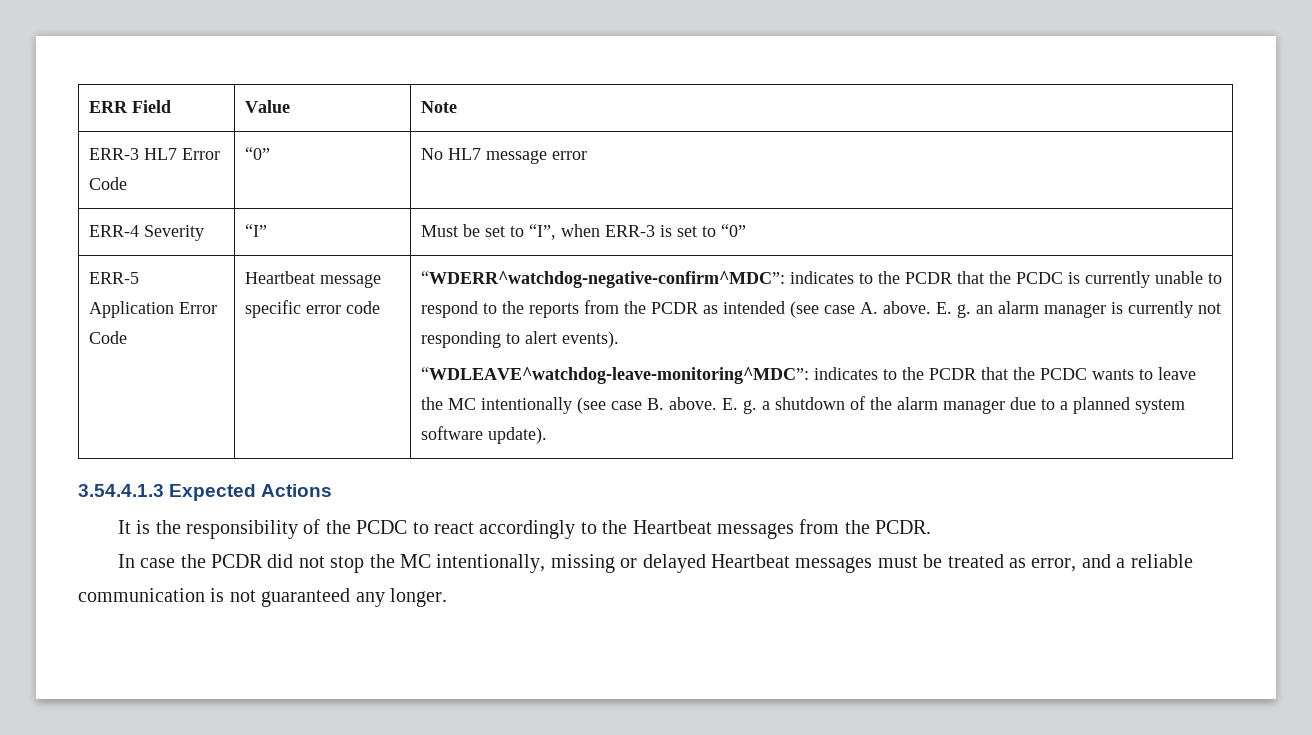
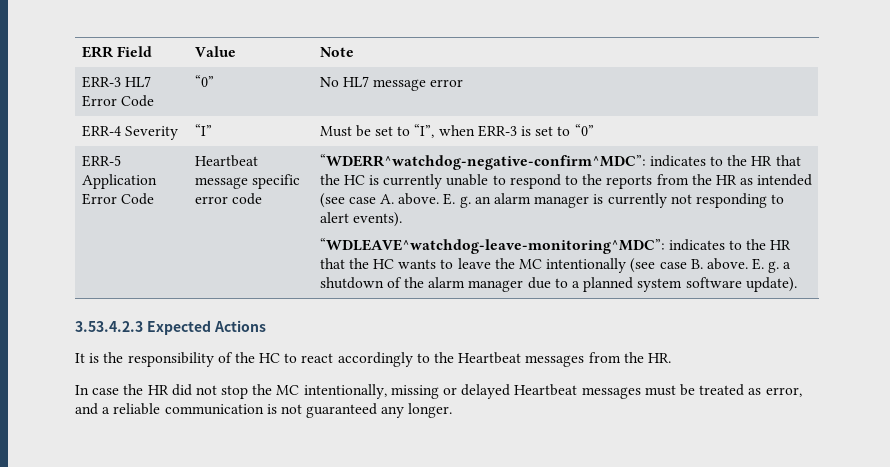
- “WDERR^watchdog-negative-confirm^MDC”: indicates to the PCDR that the PCDC is currently unable to respond to the reports from the PCDR as intended (see case A. above.
+ “WDERR^watchdog-negative-confirm^MDC”: indicates to the HR that the HC is currently unable to respond to the reports from the HR as intended (see case A. above.
- “WDLEAVE^watchdog-leave-monitoring^MDC”: indicates to the PCDR that the PCDC wants to leave the MC intentionally (see case B. above.
+ “WDLEAVE^watchdog-leave-monitoring^MDC”: indicates to the HR that the HC wants to leave the MC intentionally (see case B. above.
- 3.54.4.1.3 Expected Actions
+ 3.53.4.2.3 Expected Actions
- It is the responsibility of the PCDC to react accordingly to the Heartbeat messages from the PCDR.
+ It is the responsibility of the HC to react accordingly to the Heartbeat messages from the HR.
- In case the PCDR did not stop the MC intentionally, missing or delayed Heartbeat messages must be treated as error, and a reliable communication is not guaranteed any longer.
+ In case the HR did not stop the MC intentionally, missing or delayed Heartbeat messages must be treated as error, and a reliable communication is not guaranteed any longer.

